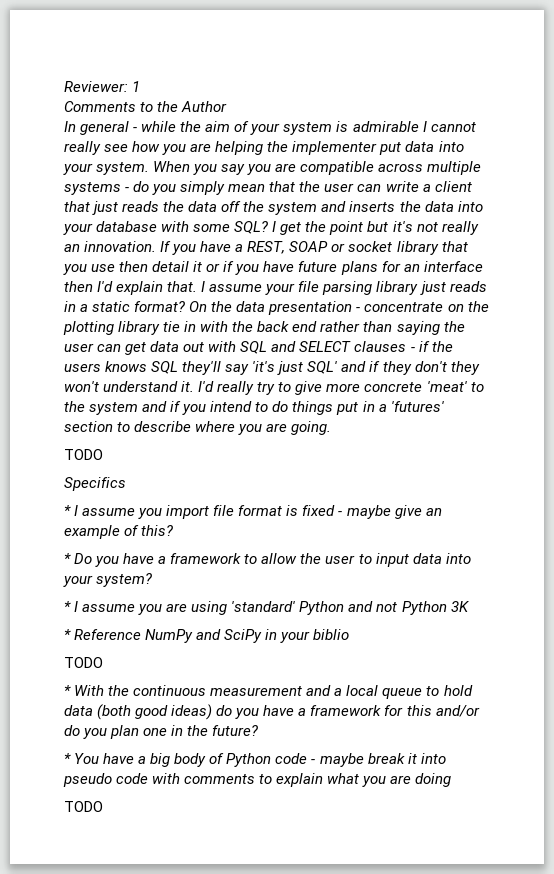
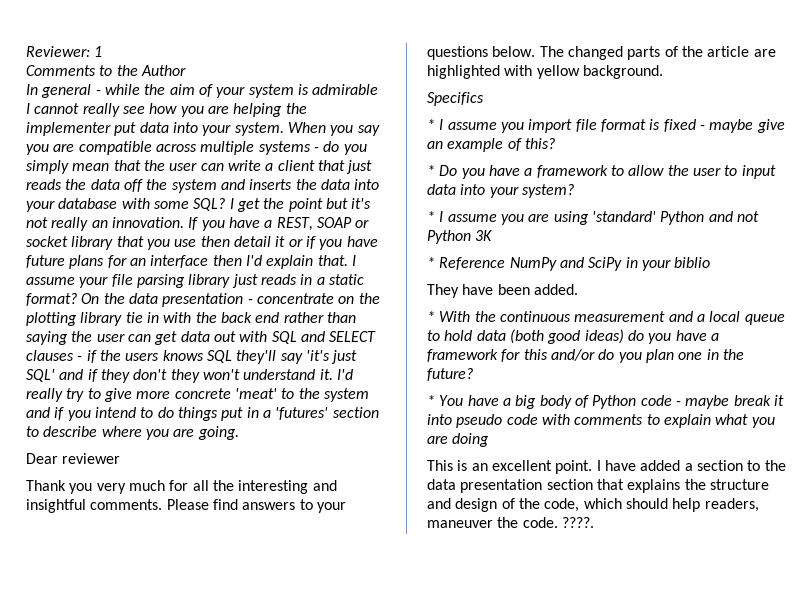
  I'd really try to give more concrete 'meat' to the system and if you intend to do things put in a 'futures' section to describe where you are going.
- TODO
+ Dear reviewer
+ Thank you very much for all the interesting and insightful comments. Please find answers to your questions below. The changed parts of the article are highlighted with yellow background.
  * Reference NumPy and SciPy in your biblio
- TODO
+ They have been added.
  * You have a big body of Python code - maybe break it into pseudo code with comments to explain what you are doing
- TODO
+ This is an excellent point. I have added a section to the data presentation section that explains the structure and design of the code, which should help readers, maneuver the code. ????.

